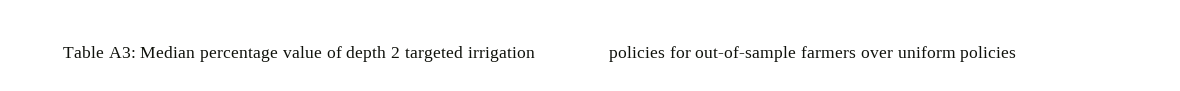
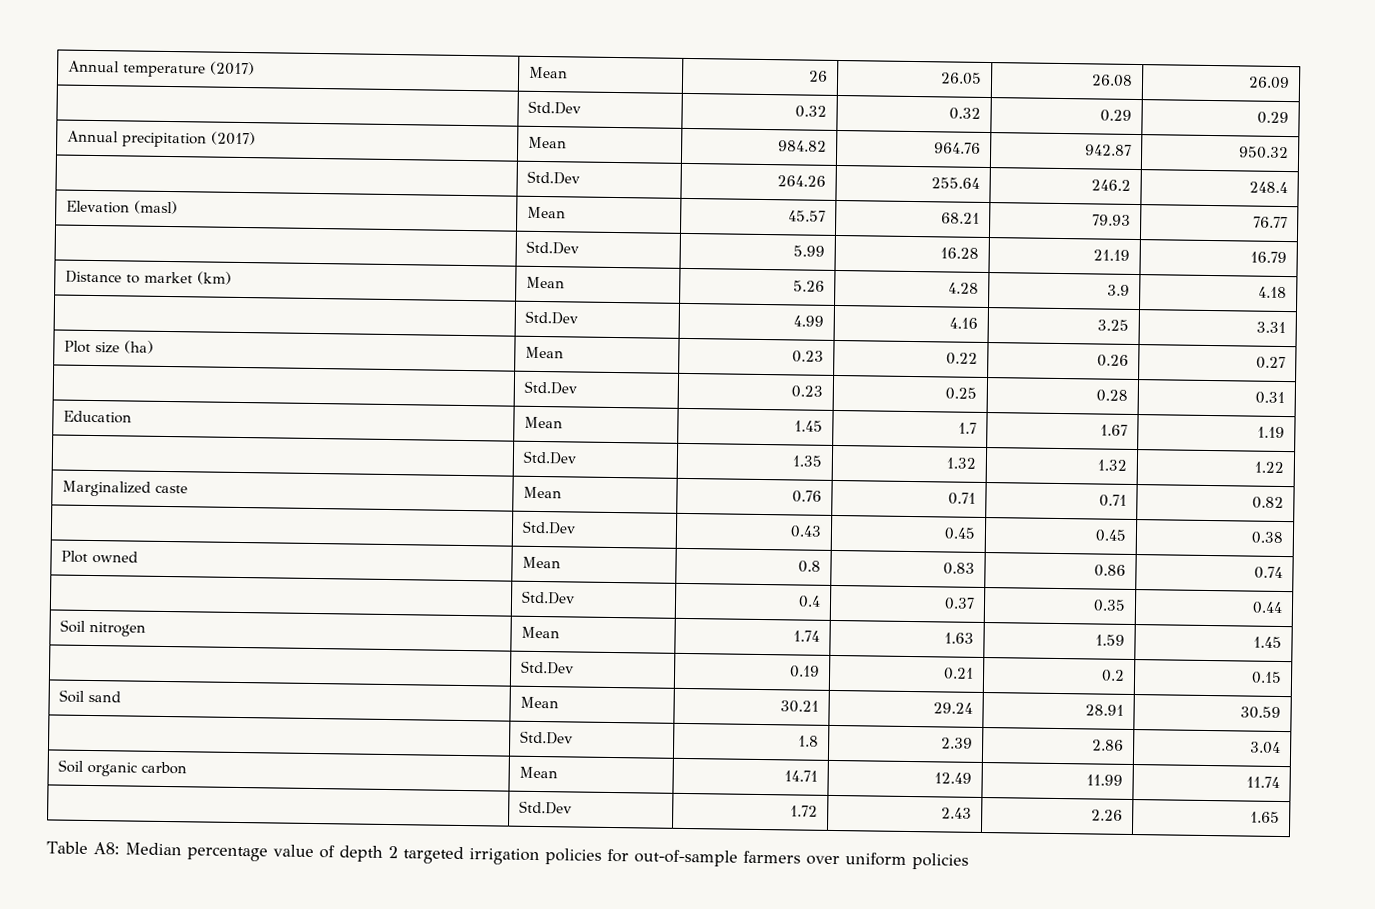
- Table A3: Median percentage value of depth 2 targeted irrigation policies for out-of-sample farmers over uniform policies
+ Annual temperature (2017) | Mean | 26 | 26.05 | 26.08 | 26.09
+ | Std.Dev | 0.32 | 0.32 | 0.29 | 0.29
+ Annual precipitation (2017) | Mean | 984.82 | 964.76 | 942.87 | 950.32
+ | Std.Dev | 264.26 | 255.64 | 246.2 | 248.4
+ Elevation (masl) | Mean | 45.57 | 68.21 | 79.93 | 76.77
+ | Std.Dev | 5.99 | 16.28 | 21.19 | 16.79
+ Distance to market (km) | Mean | 5.26 | 4.28 | 3.9 | 4.18
+ | Std.Dev | 4.99 | 4.16 | 3.25 | 3.31
+ Plot size (ha) | Mean | 0.23 | 0.22 | 0.26 | 0.27
+ | Std.Dev | 0.23 | 0.25 | 0.28 | 0.31
+ Education | Mean | 1.45 | 1.7 | 1.67 | 1.19
+ | Std.Dev | 1.35 | 1.32 | 1.32 | 1.22
+ Marginalized caste | Mean | 0.76 | 0.71 | 0.71 | 0.82
+ | Std.Dev | 0.43 | 0.45 | 0.45 | 0.38
+ Plot owned | Mean | 0.8 | 0.83 | 0.86 | 0.74
+ | Std.Dev | 0.4 | 0.37 | 0.35 | 0.44
+ Soil nitrogen | Mean | 1.74 | 1.63 | 1.59 | 1.45
+ | Std.Dev | 0.19 | 0.21 | 0.2 | 0.15
+ Soil sand | Mean | 30.21 | 29.24 | 28.91 | 30.59
+ | Std.Dev | 1.8 | 2.39 | 2.86 | 3.04
+ Soil organic carbon | Mean | 14.71 | 12.49 | 11.99 | 11.74
+ | Std.Dev | 1.72 | 2.43 | 2.26 | 1.65
+ Table A8: Median percentage value of depth 2 targeted irrigation policies for out-of-sample farmers over uniform policies

